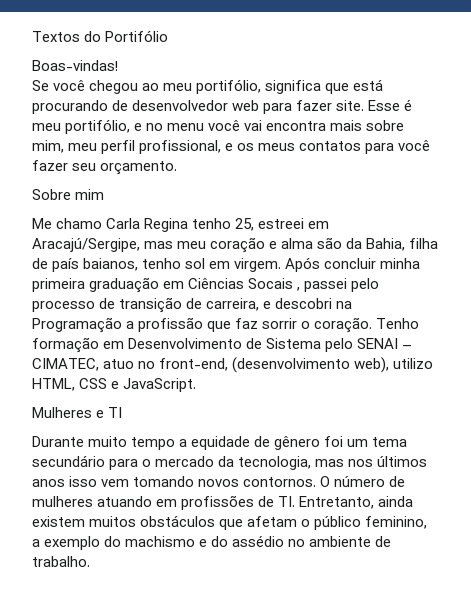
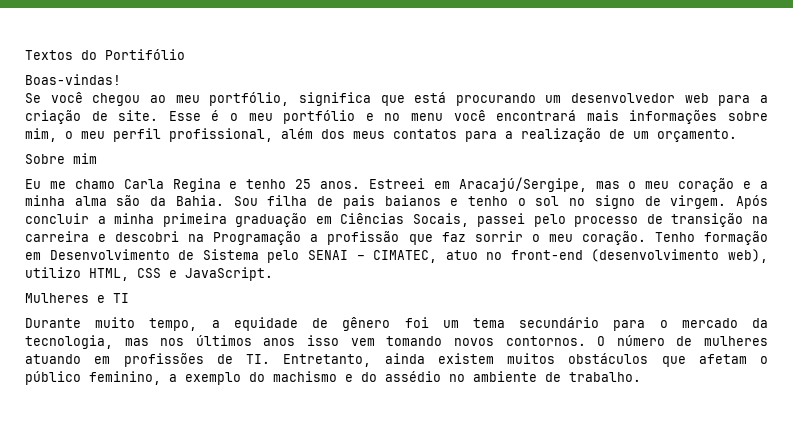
- Se você chegou ao meu portifólio, significa que está procurando de desenvolvedor web para fazer site. Esse é meu portifólio, e no menu você vai encontra mais sobre mim, meu perfil profissional, e os meus contatos para você fazer seu orçamento.
+ Se você chegou ao meu portfólio, significa que está procurando um desenvolvedor web para a criação de site. Esse é o meu portfólio e no menu você encontrará mais informações sobre mim, o meu perfil profissional, além dos meus contatos para a realização de um orçamento.
- Me chamo Carla Regina tenho 25, estreei em Aracajú/Sergipe, mas meu coração e alma são da Bahia, filha de país baianos, tenho sol em virgem.
+ Eu me chamo Carla Regina e tenho 25 anos. Estreei em Aracajú/Sergipe, mas o meu coração e a minha alma são da Bahia. Sou filha de pais baianos e tenho o sol no signo de virgem.
- Após concluir minha primeira graduação em Ciências Socais , passei pelo processo de transição de carreira, e descobri na Programação a profissão que faz sorrir o coração.
+ Após concluir a minha primeira graduação em Ciências Socais, passei pelo processo de transição na carreira e descobri na Programação a profissão que faz sorrir o meu coração.
- Tenho formação em Desenvolvimento de Sistema pelo SENAI – CIMATEC, atuo no front-end, (desenvolvimento web), utilizo HTML, CSS e JavaScript.
+ Tenho formação em Desenvolvimento de Sistema pelo SENAI – CIMATEC, atuo no front-end (desenvolvimento web), utilizo HTML, CSS e JavaScript.
- Durante muito tempo a equidade de gênero foi um tema secundário para o mercado da tecnologia, mas nos últimos anos isso vem tomando novos contornos.
+ Durante muito tempo, a equidade de gênero foi um tema secundário para o mercado da tecnologia, mas nos últimos anos isso vem tomando novos contornos.

